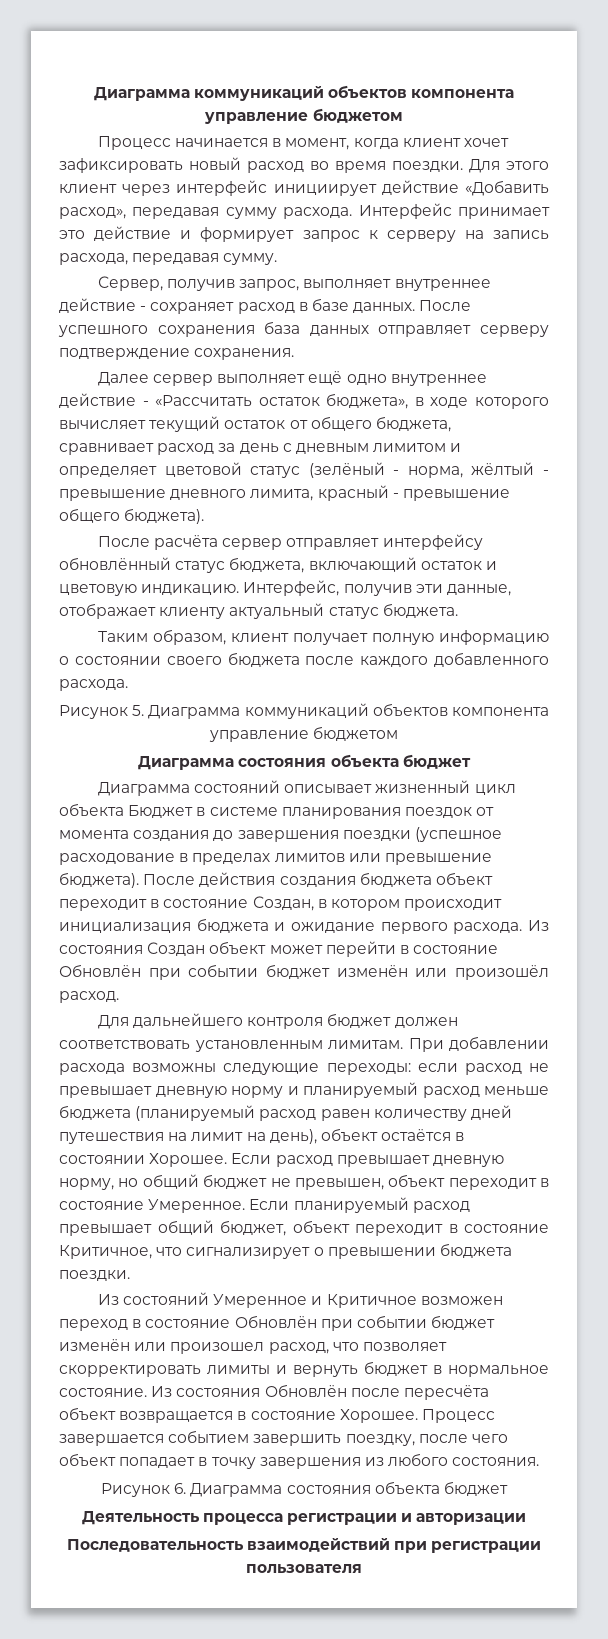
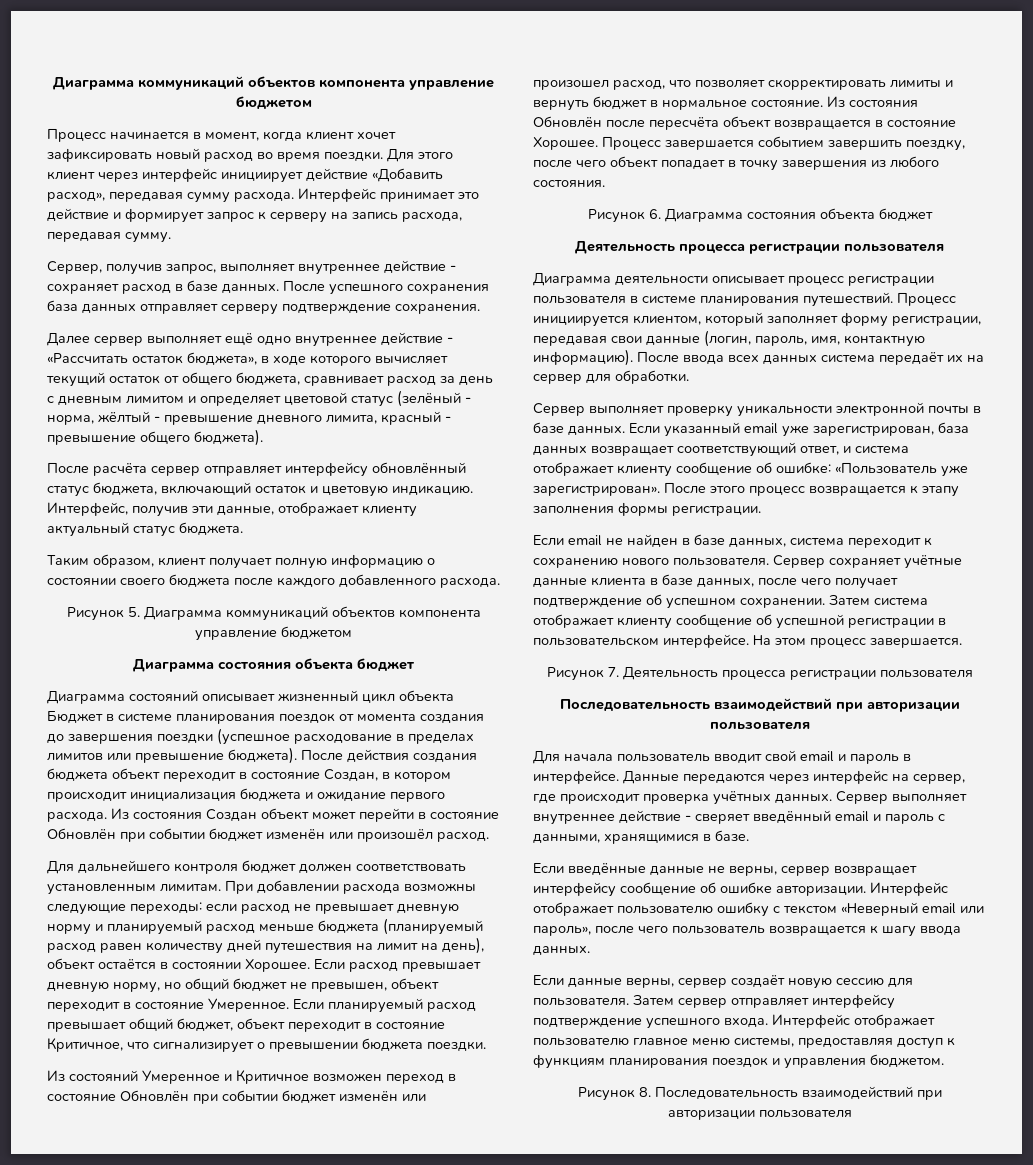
  Рисунок 6. Диаграмма состояния объекта бюджет
- Деятельность процесса регистрации и авторизации
- Последовательность взаимодействий при регистрации пользователя
+ Деятельность процесса регистрации пользователя
+ Диаграмма деятельности описывает процесс регистрации пользователя в системе планирования путешествий. Процесс инициируется клиентом, который заполняет форму регистрации, передавая свои данные (логин, пароль, имя, контактную информацию). После ввода всех данных система передаёт их на сервер для обработки.
+ Сервер выполняет проверку уникальности электронной почты в базе данных. Если указанный email уже зарегистрирован, база данных возвращает соответствующий ответ, и система отображает клиенту сообщение об ошибке: «Пользователь уже зарегистрирован». После этого процесс возвращается к этапу заполнения формы регистрации.
+ Если email не найден в базе данных, система переходит к сохранению нового пользователя. Сервер сохраняет учётные данные клиента в базе данных, после чего получает подтверждение об успешном сохранении. Затем система отображает клиенту сообщение об успешной регистрации в пользовательском интерфейсе. На этом процесс завершается.
+ Рисунок 7. Деятельность процесса регистрации пользователя
+ Последовательность взаимодействий при авторизации пользователя
+ Для начала пользователь вводит свой email и пароль в интерфейсе. Данные передаются через интерфейс на сервер, где происходит проверка учётных данных. Сервер выполняет внутреннее действие - сверяет введённый email и пароль с данными, хранящимися в базе.
+ Если введённые данные не верны, сервер возвращает интерфейсу сообщение об ошибке авторизации. Интерфейс отображает пользователю ошибку с текстом «Неверный email или пароль», после чего пользователь возвращается к шагу ввода данных.
+ Если данные верны, сервер создаёт новую сессию для пользователя. Затем сервер отправляет интерфейсу подтверждение успешного входа. Интерфейс отображает пользователю главное меню системы, предоставляя доступ к функциям планирования поездок и управления бюджетом.
+ Рисунок 8. Последовательность взаимодействий при авторизации пользователя

